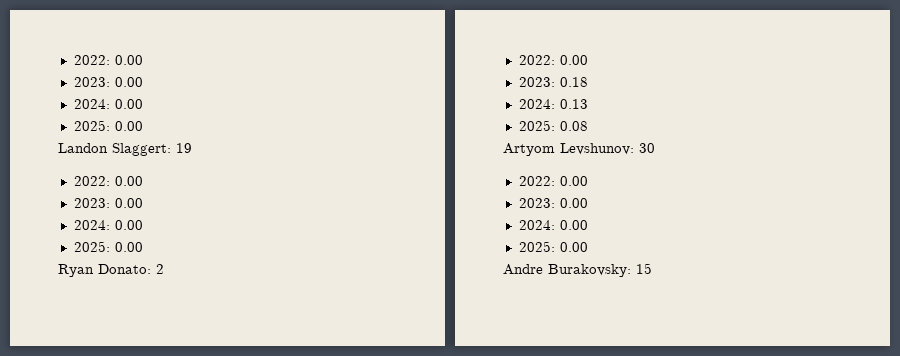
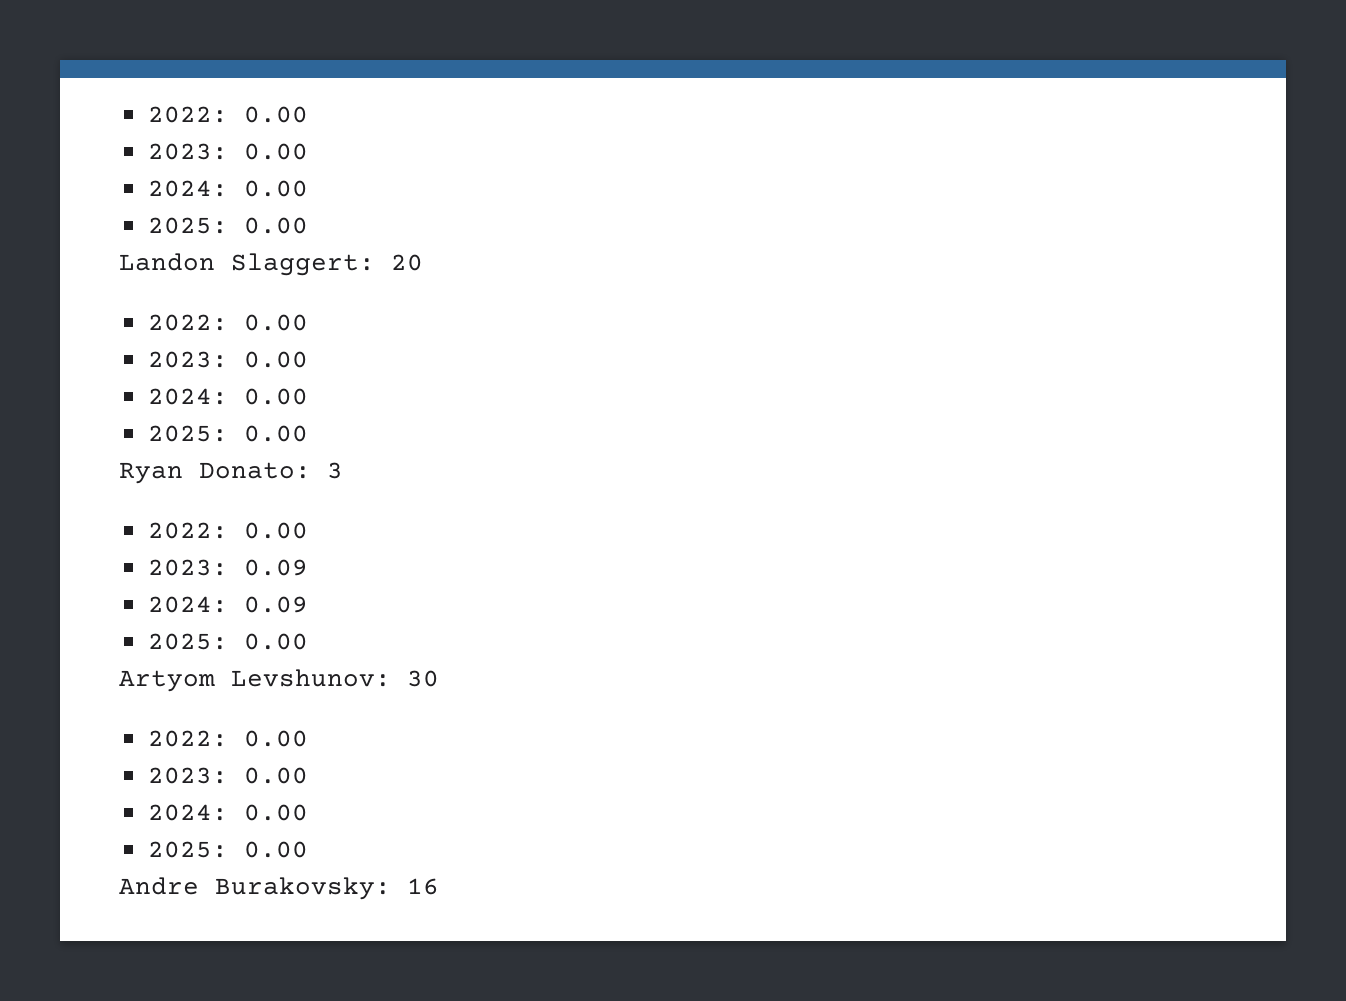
- Landon Slaggert: 19
+ Landon Slaggert: 20
- Ryan Donato: 2
+ Ryan Donato: 3
  2022: 0.00
- 2023: 0.18
- 2024: 0.13
- 2025: 0.08
+ 2023: 0.09
+ 2024: 0.09
+ 2025: 0.00
- Andre Burakovsky: 15
+ Andre Burakovsky: 16

